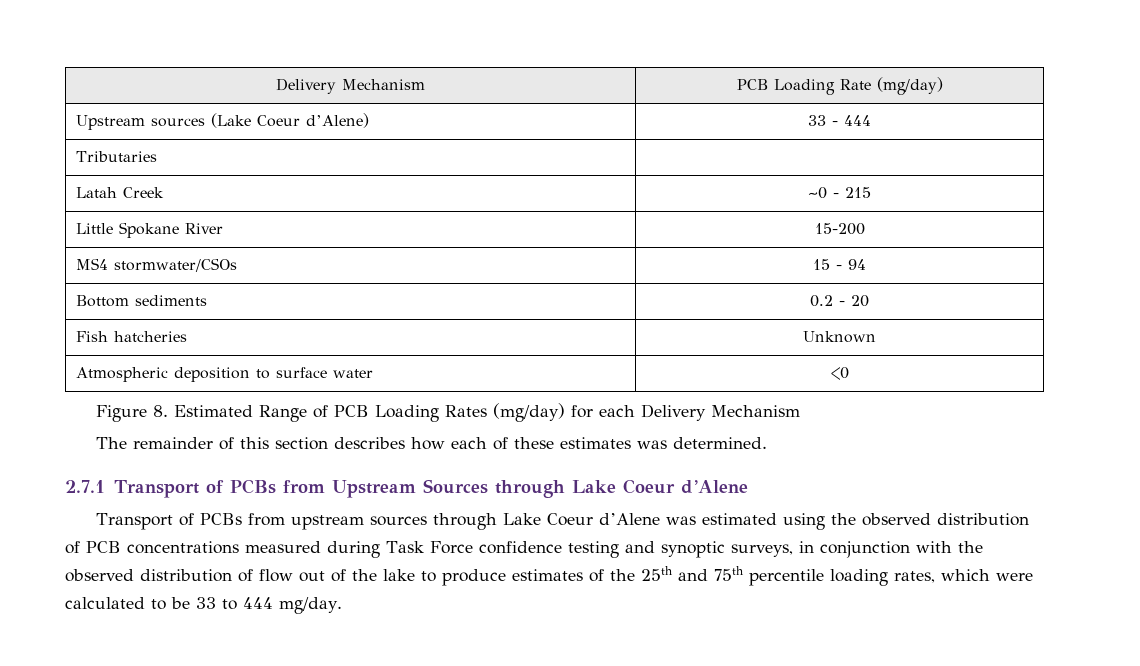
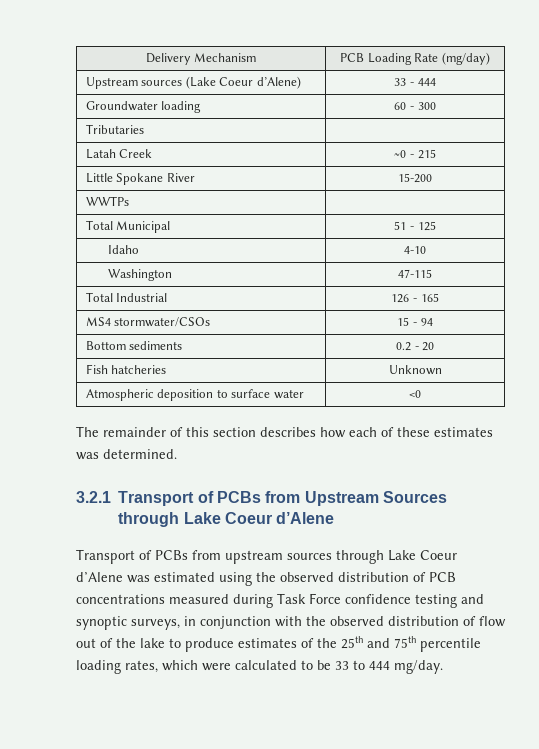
+ Groundwater loading | 60 - 300
+ WWTPs |
+ Total Municipal | 51 - 125
+ Idaho | 4-10
+ Washington | 47-115
+ Total Industrial | 126 - 165
- Figure 8. Estimated Range of PCB Loading Rates (mg/day) for each Delivery Mechanism
- 2.7.1 Transport of PCBs from Upstream Sources through Lake Coeur d’Alene
+ 3.2.1 Transport of PCBs from Upstream Sources through Lake Coeur d’Alene

